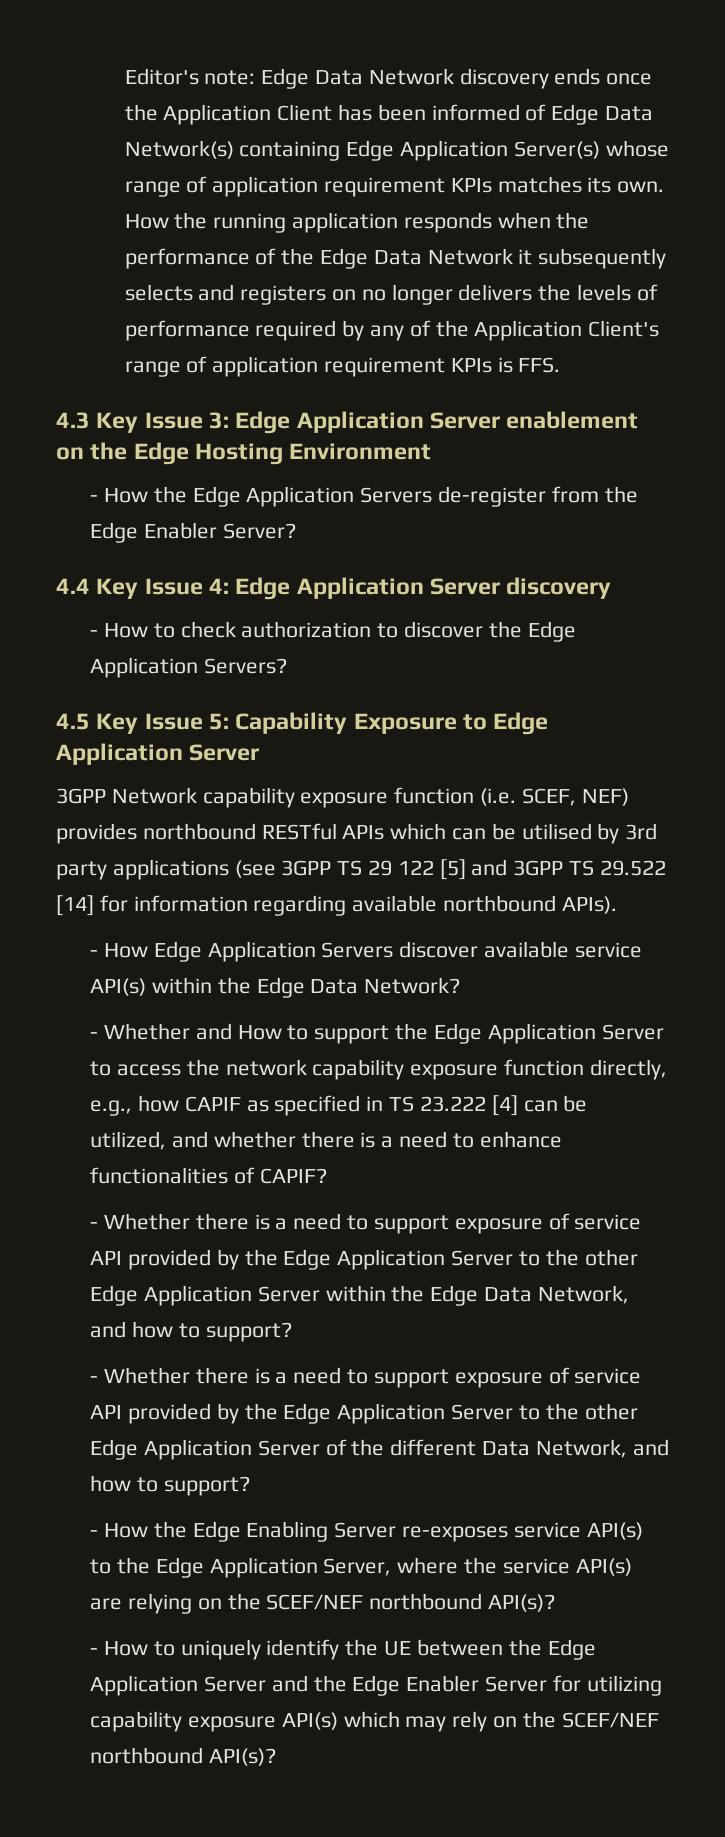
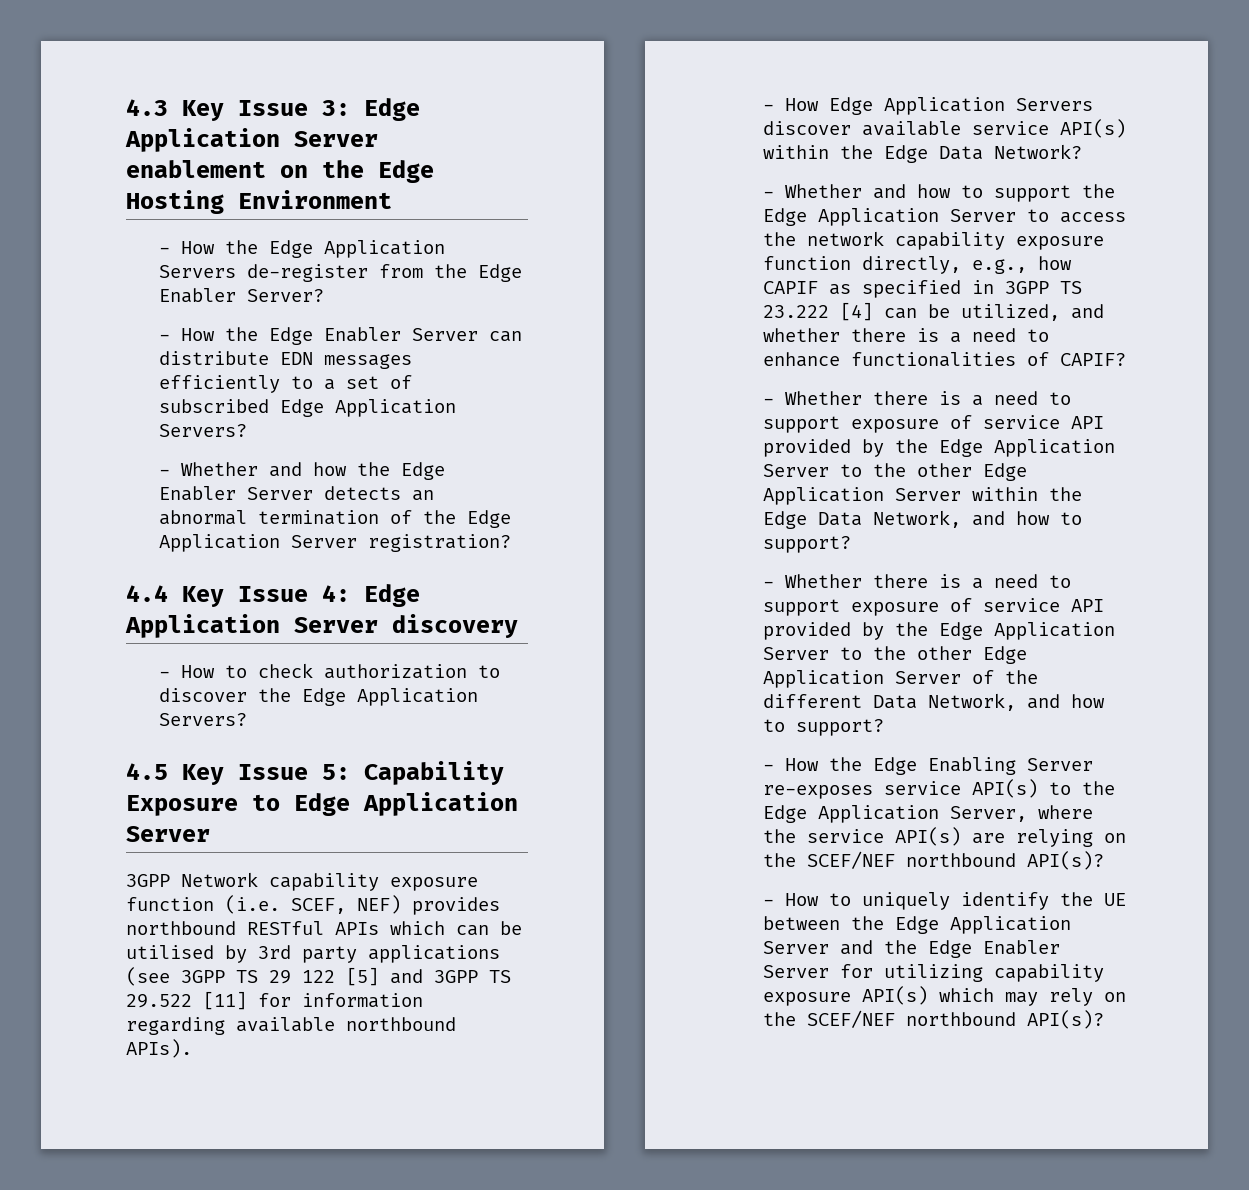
- Editor's note: Edge Data Network discovery ends once the Application Client has been informed of Edge Data Network(s) containing Edge Application Server(s) whose range of application requirement KPIs matches its own. How the running application responds when the performance of the Edge Data Network it subsequently selects and registers on no longer delivers the levels of performance required by any of the Application Client's range of application requirement KPIs is FFS.
+ - How the Edge Enabler Server can distribute EDN messages efficiently to a set of subscribed Edge Application Servers?
+ - Whether and how the Edge Enabler Server detects an abnormal termination of the Edge Application Server registration?
- 3GPP Network capability exposure function (i.e. SCEF, NEF) provides northbound RESTful APIs which can be utilised by 3rd party applications (see 3GPP TS 29 122 [5] and 3GPP TS 29.522 [14] for information regarding available northbound APIs).
+ 3GPP Network capability exposure function (i.e. SCEF, NEF) provides northbound RESTful APIs which can be utilised by 3rd party applications (see 3GPP TS 29 122 [5] and 3GPP TS 29.522 [11] for information regarding available northbound APIs).
- - Whether and How to support the Edge Application Server to access the network capability exposure function directly, e.g., how CAPIF as specified in TS 23.222 [4] can be utilized, and whether there is a need to enhance functionalities of CAPIF?
+ - Whether and how to support the Edge Application Server to access the network capability exposure function directly, e.g., how CAPIF as specified in 3GPP TS 23.222 [4] can be utilized, and whether there is a need to enhance functionalities of CAPIF?

